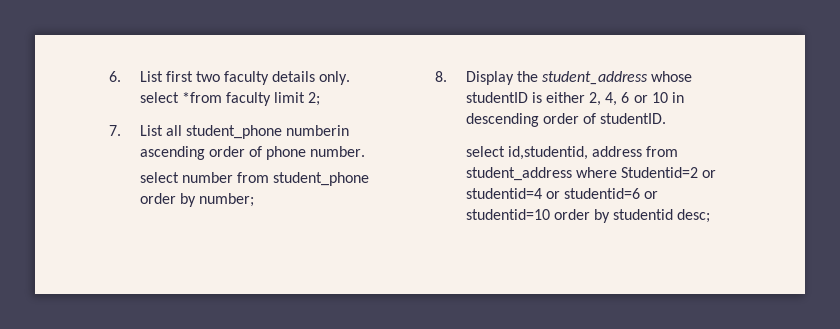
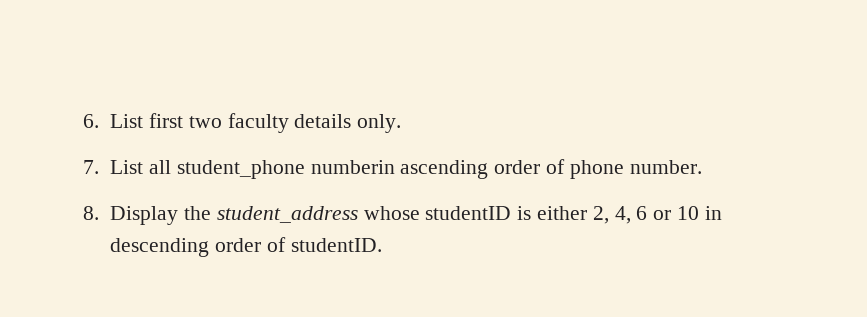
- select *from faculty limit 2;
- select number from student_phone order by number;
- select id,studentid, address from student_address where Studentid=2 or studentid=4 or studentid=6 or studentid=10 order by studentid desc;

